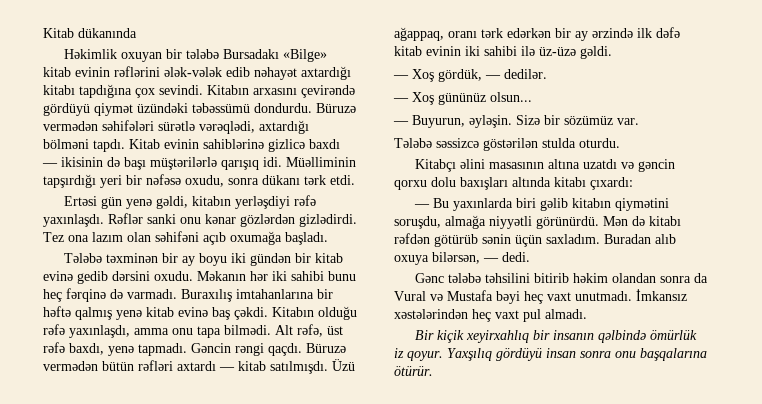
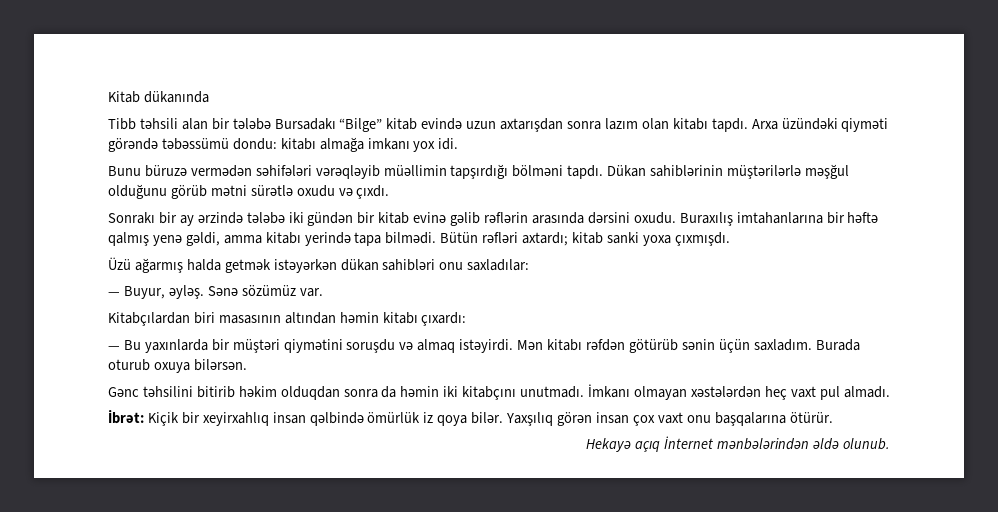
- Həkimlik oxuyan bir tələbə Bursadakı «Bilge» kitab evinin rəflərini ələk-vələk edib nəhayət axtardığı kitabı tapdığına çox sevindi. Kitabın arxasını çevirəndə gördüyü qiymət üzündəki təbəssümü dondurdu. Büruzə vermədən səhifələri sürətlə vərəqlədi, axtardığı bölməni tapdı. Kitab evinin sahiblərinə gizlicə baxdı — ikisinin də başı müştərilərlə qarışıq idi. Müəlliminin tapşırdığı yeri bir nəfəsə oxudu, sonra dükanı tərk etdi.
- Ertəsi gün yenə gəldi, kitabın yerləşdiyi rəfə yaxınlaşdı. Rəflər sanki onu kənar gözlərdən gizlədirdi. Tez ona lazım olan səhifəni açıb oxumağa başladı.
- Tələbə təxminən bir ay boyu iki gündən bir kitab evinə gedib dərsini oxudu. Məkanın hər iki sahibi bunu heç fərqinə də varmadı.
+ Tibb təhsili alan bir tələbə Bursadakı “Bilge” kitab evində uzun axtarışdan sonra lazım olan kitabı tapdı. Arxa üzündəki qiyməti görəndə təbəssümü dondu: kitabı almağa imkanı yox idi.
+ Bunu büruzə vermədən səhifələri vərəqləyib müəllimin tapşırdığı bölməni tapdı. Dükan sahiblərinin müştərilərlə məşğul olduğunu görüb mətni sürətlə oxudu və çıxdı.
+ Sonrakı bir ay ərzində tələbə iki gündən bir kitab evinə gəlib rəflərin arasında dərsini oxudu.
- Buraxılış imtahanlarına bir həftə qalmış yenə kitab evinə baş çəkdi. Kitabın olduğu rəfə yaxınlaşdı, amma onu tapa bilmədi. Alt rəfə, üst rəfə baxdı, yenə tapmadı. Gəncin rəngi qaçdı. Büruzə vermədən bütün rəfləri axtardı — kitab satılmışdı. Üzü ağappaq, oranı tərk edərkən bir ay ərzində ilk dəfə kitab evinin iki sahibi ilə üz-üzə gəldi.
- — Xoş gördük, — dedilər.
- — Xoş gününüz olsun...
- — Buyurun, əyləşin. Sizə bir sözümüz var.
- Tələbə səssizcə göstərilən stulda oturdu.
- Kitabçı əlini masasının altına uzatdı və gəncin qorxu dolu baxışları altında kitabı çıxardı:
+ Buraxılış imtahanlarına bir həftə qalmış yenə gəldi, amma kitabı yerində tapa bilmədi. Bütün rəfləri axtardı; kitab sanki yoxa çıxmışdı.
+ Üzü ağarmış halda getmək istəyərkən dükan sahibləri onu saxladılar:
+ — Buyur, əyləş. Sənə sözümüz var.
+ Kitabçılardan biri masasının altından həmin kitabı çıxardı:
- — Bu yaxınlarda biri gəlib kitabın qiymətini soruşdu, almağa niyyətli görünürdü. Mən də kitabı rəfdən götürüb sənin üçün saxladım.
+ — Bu yaxınlarda bir müştəri qiymətini soruşdu və almaq istəyirdi. Mən kitabı rəfdən götürüb sənin üçün saxladım.
- Buradan alıb oxuya bilərsən, — dedi.
+ Burada oturub oxuya bilərsən.
- Gənc tələbə təhsilini bitirib həkim olandan sonra da Vural və Mustafa bəyi heç vaxt unutmadı. İmkansız xəstələrindən heç vaxt pul almadı.
- Bir kiçik xeyirxahlıq bir insanın qəlbində ömürlük iz qoyur. Yaxşılıq gördüyü insan sonra onu başqalarına ötürür.
+ Gənc təhsilini bitirib həkim olduqdan sonra da həmin iki kitabçını unutmadı. İmkanı olmayan xəstələrdən heç vaxt pul almadı.
+ İbrət: Kiçik bir xeyirxahlıq insan qəlbində ömürlük iz qoya bilər. Yaxşılıq görən insan çox vaxt onu başqalarına ötürür.
+ Hekayə açıq İnternet mənbələrindən əldə olunub.

